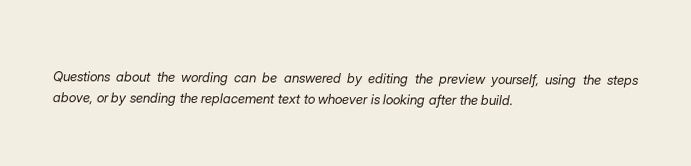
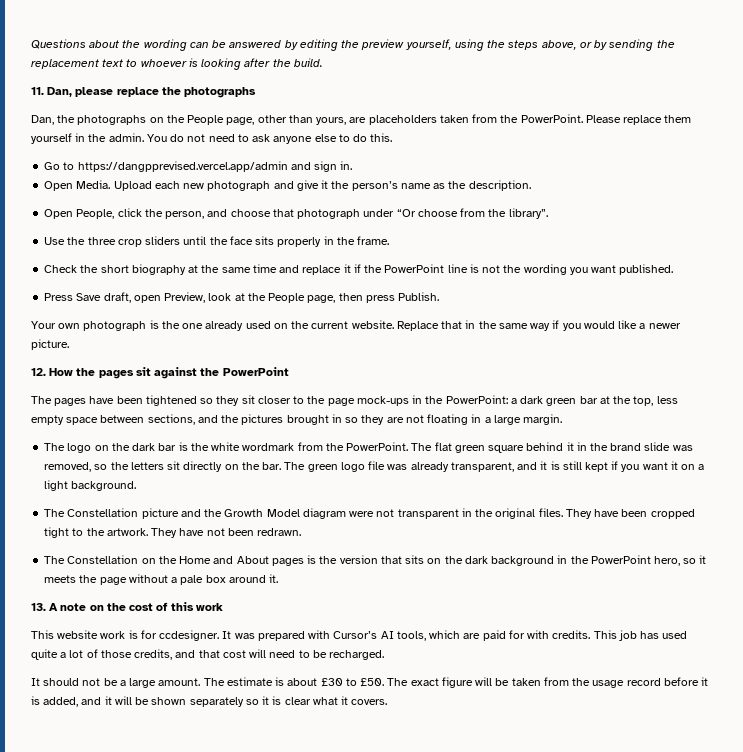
+ 11. Dan, please replace the photographs
+ Dan, the photographs on the People page, other than yours, are placeholders taken from the PowerPoint. Please replace them yourself in the admin. You do not need to ask anyone else to do this.
+ Go to https://dangpprevised.vercel.app/admin and sign in.
+ Open Media. Upload each new photograph and give it the person’s name as the description.
+ Open People, click the person, and choose that photograph under “Or choose from the library”.
+ Use the three crop sliders until the face sits properly in the frame.
+ Check the short biography at the same time and replace it if the PowerPoint line is not the wording you want published.
+ Press Save draft, open Preview, look at the People page, then press Publish.
+ Your own photograph is the one already used on the current website. Replace that in the same way if you would like a newer picture.
+ 12. How the pages sit against the PowerPoint
+ The pages have been tightened so they sit closer to the page mock-ups in the PowerPoint: a dark green bar at the top, less empty space between sections, and the pictures brought in so they are not floating in a large margin.
+ The logo on the dark bar is the white wordmark from the PowerPoint. The flat green square behind it in the brand slide was removed, so the letters sit directly on the bar. The green logo file was already transparent, and it is still kept if you want it on a light background.
+ The Constellation picture and the Growth Model diagram were not transparent in the original files. They have been cropped tight to the artwork. They have not been redrawn.
+ The Constellation on the Home and About pages is the version that sits on the dark background in the PowerPoint hero, so it meets the page without a pale box around it.
+ 13. A note on the cost of this work
+ This website work is for ccdesigner. It was prepared with Cursor’s AI tools, which are paid for with credits. This job has used quite a lot of those credits, and that cost will need to be recharged.
+ It should not be a large amount. The estimate is about £30 to £50. The exact figure will be taken from the usage record before it is added, and it will be shown separately so it is clear what it covers.

